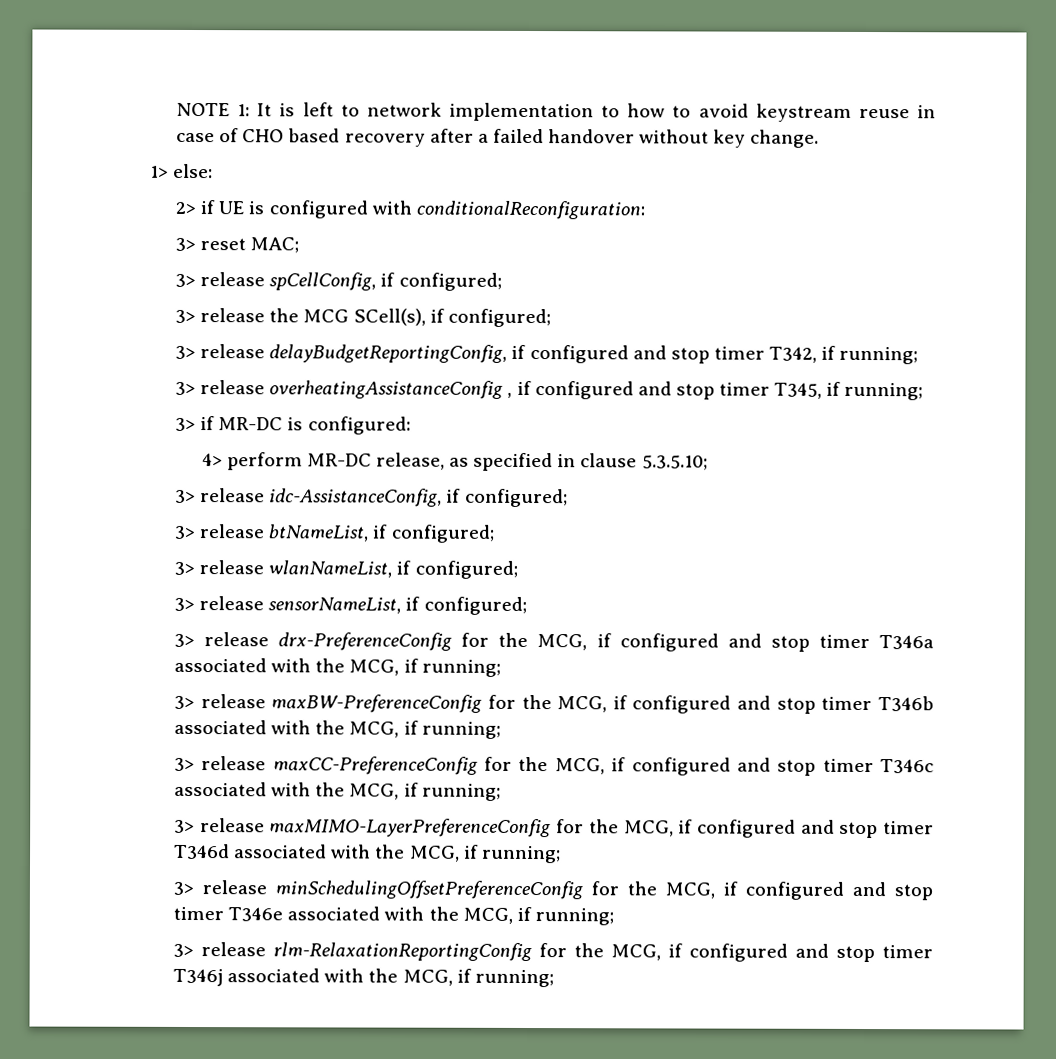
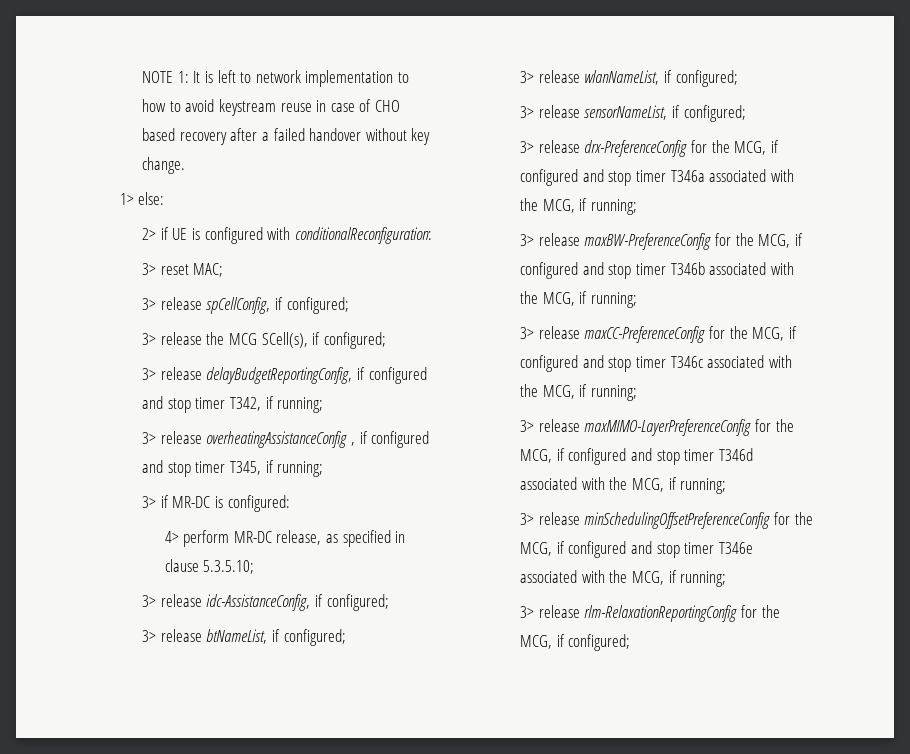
- 3> release rlm-RelaxationReportingConfig for the MCG, if configured and stop timer T346j associated with the MCG, if running;
+ 3> release rlm-RelaxationReportingConfig for the MCG, if configured;

